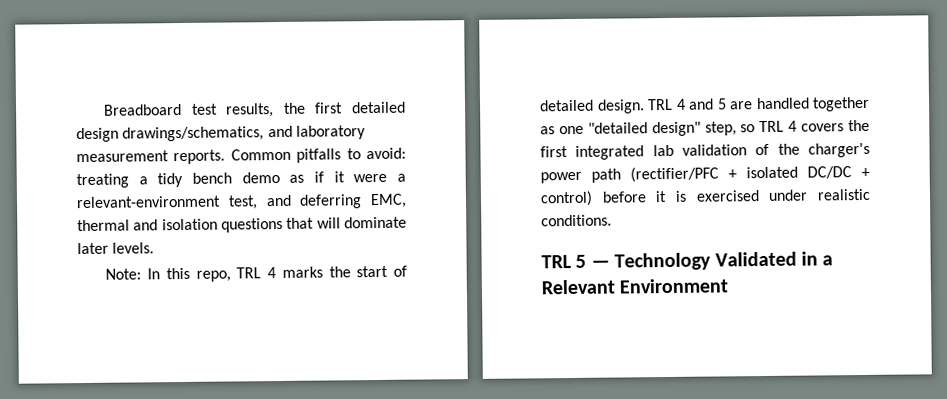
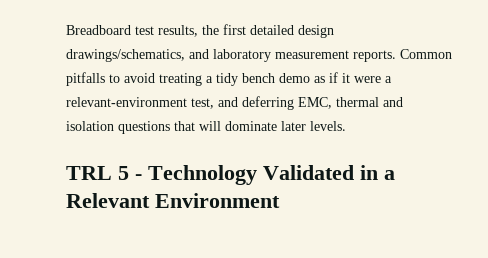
- Common pitfalls to avoid: treating a tidy bench demo as if it were a relevant-environment test, and deferring EMC, thermal and isolation questions that will dominate later levels.
+ Common pitfalls to avoid treating a tidy bench demo as if it were a relevant-environment test, and deferring EMC, thermal and isolation questions that will dominate later levels.
- Note: In this repo, TRL 4 marks the start of detailed design. TRL 4 and 5 are handled together as one "detailed design" step, so TRL 4 covers the first integrated lab validation of the charger's power path (rectifier/PFC + isolated DC/DC + control) before it is exercised under realistic conditions.
- TRL 5 — Technology Validated in a Relevant Environment
+ TRL 5 - Technology Validated in a Relevant Environment

